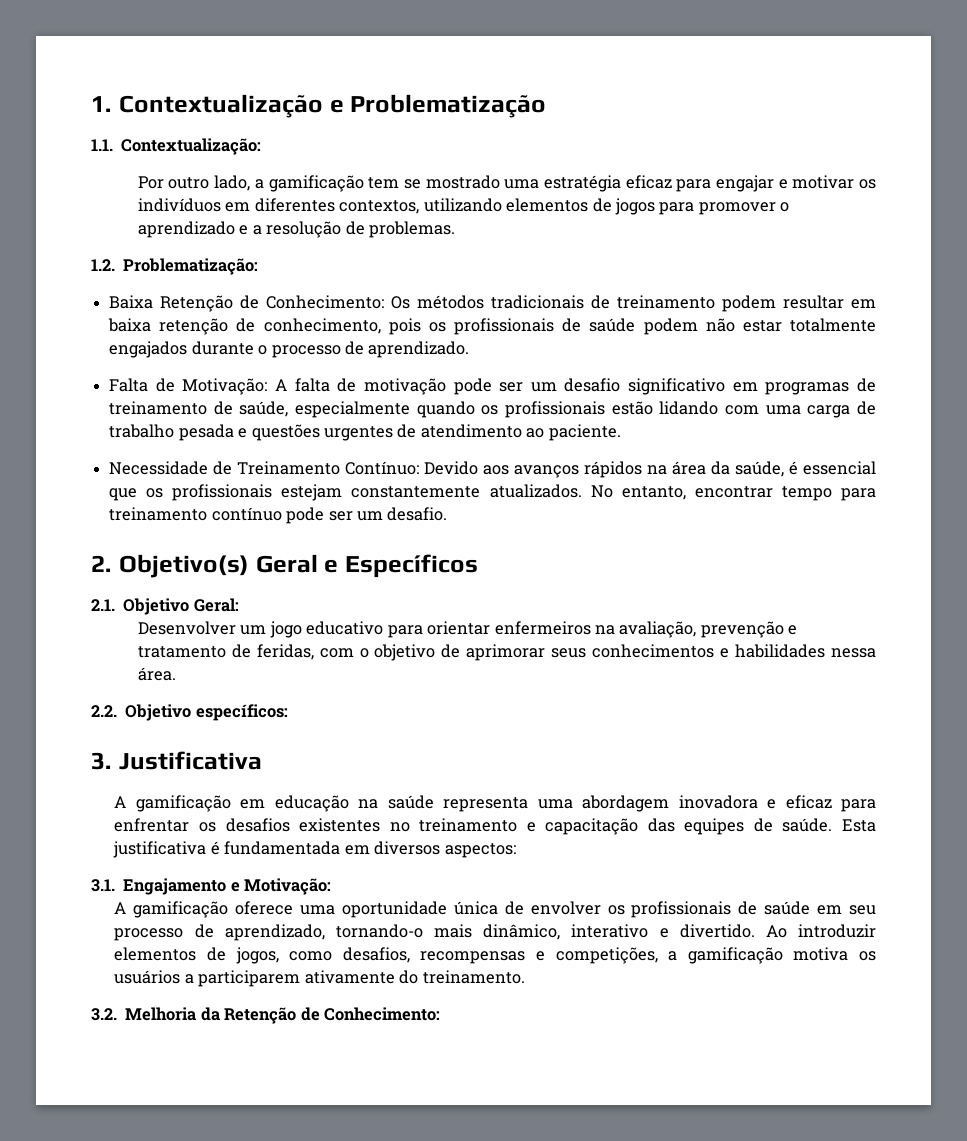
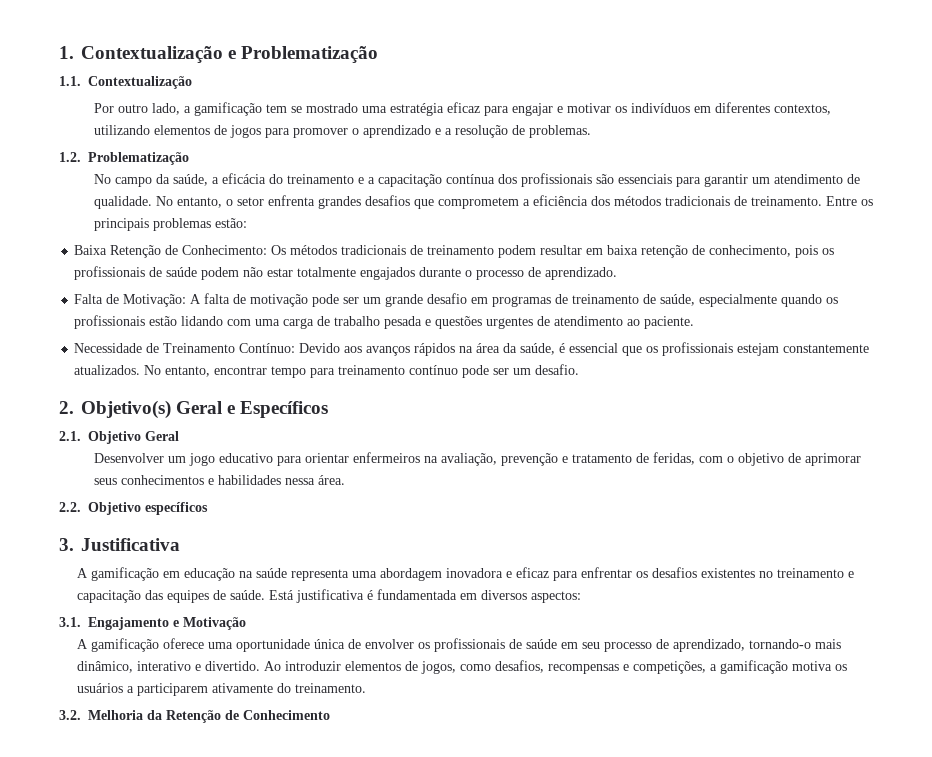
- 1.1. Contextualização:
+ 1.1. Contextualização
- 1.2. Problematização:
+ 1.2. Problematização
+ No campo da saúde, a eficácia do treinamento e a capacitação contínua dos profissionais são essenciais para garantir um atendimento de qualidade. No entanto, o setor enfrenta grandes desafios que comprometem a eficiência dos métodos tradicionais de treinamento. Entre os principais problemas estão:
- Falta de Motivação: A falta de motivação pode ser um desafio significativo em programas de treinamento de saúde, especialmente quando os profissionais estão lidando com uma carga de trabalho pesada e questões urgentes de atendimento ao paciente.
+ Falta de Motivação: A falta de motivação pode ser um grande desafio em programas de treinamento de saúde, especialmente quando os profissionais estão lidando com uma carga de trabalho pesada e questões urgentes de atendimento ao paciente.
- 2.1. Objetivo Geral:
+ 2.1. Objetivo Geral
- 2.2. Objetivo específicos:
+ 2.2. Objetivo específicos
- Esta justificativa é fundamentada em diversos aspectos:
+ Está justificativa é fundamentada em diversos aspectos:
- 3.1. Engajamento e Motivação:
+ 3.1. Engajamento e Motivação
- 3.2. Melhoria da Retenção de Conhecimento:
+ 3.2. Melhoria da Retenção de Conhecimento

